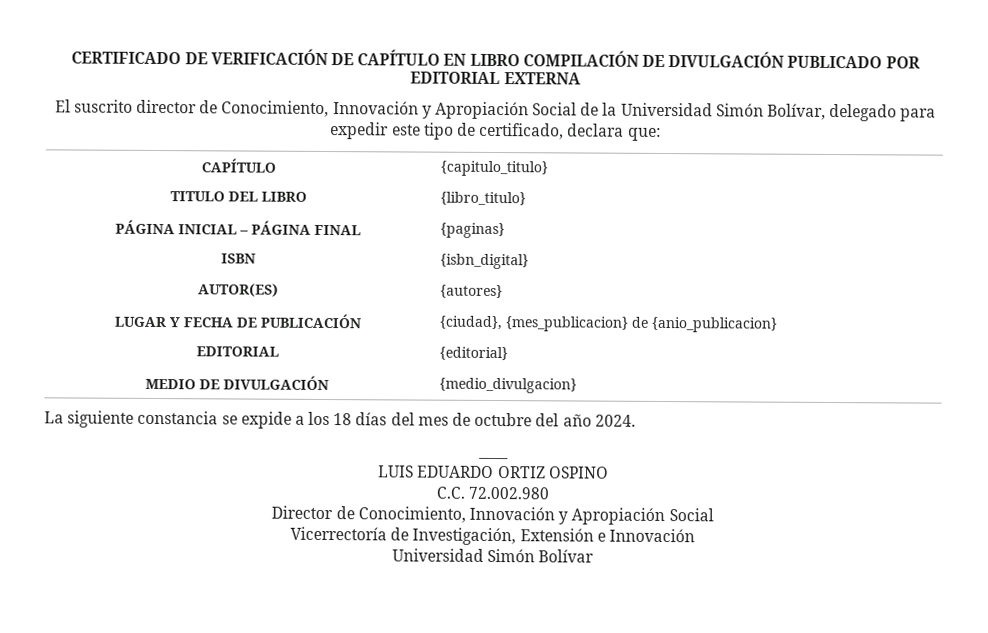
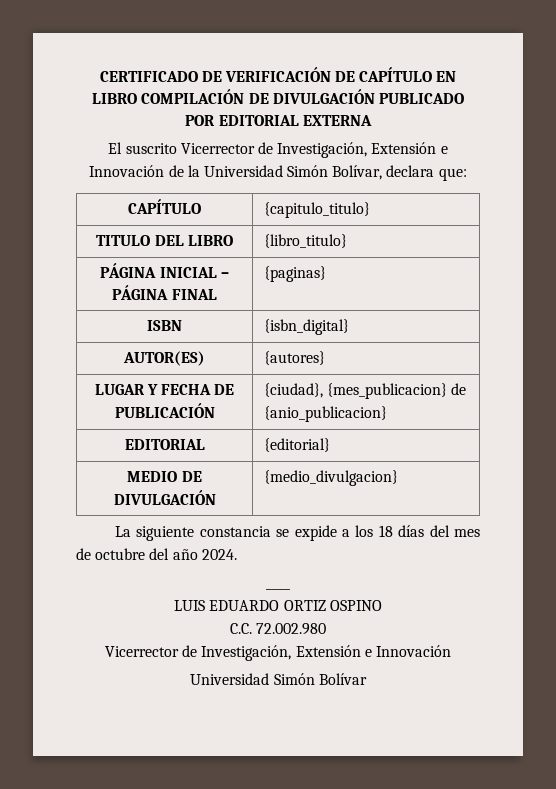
- El suscrito director de Conocimiento, Innovación y Apropiación Social de la Universidad Simón Bolívar, delegado para expedir este tipo de certificado, declara que:
+ El suscrito Vicerrector de Investigación, Extensión e Innovación de la Universidad Simón Bolívar, declara que:
  C.C. 72.002.980
- Director de Conocimiento, Innovación y Apropiación Social
- Vicerrectoría de Investigación, Extensión e Innovación
+ Vicerrector de Investigación, Extensión e Innovación

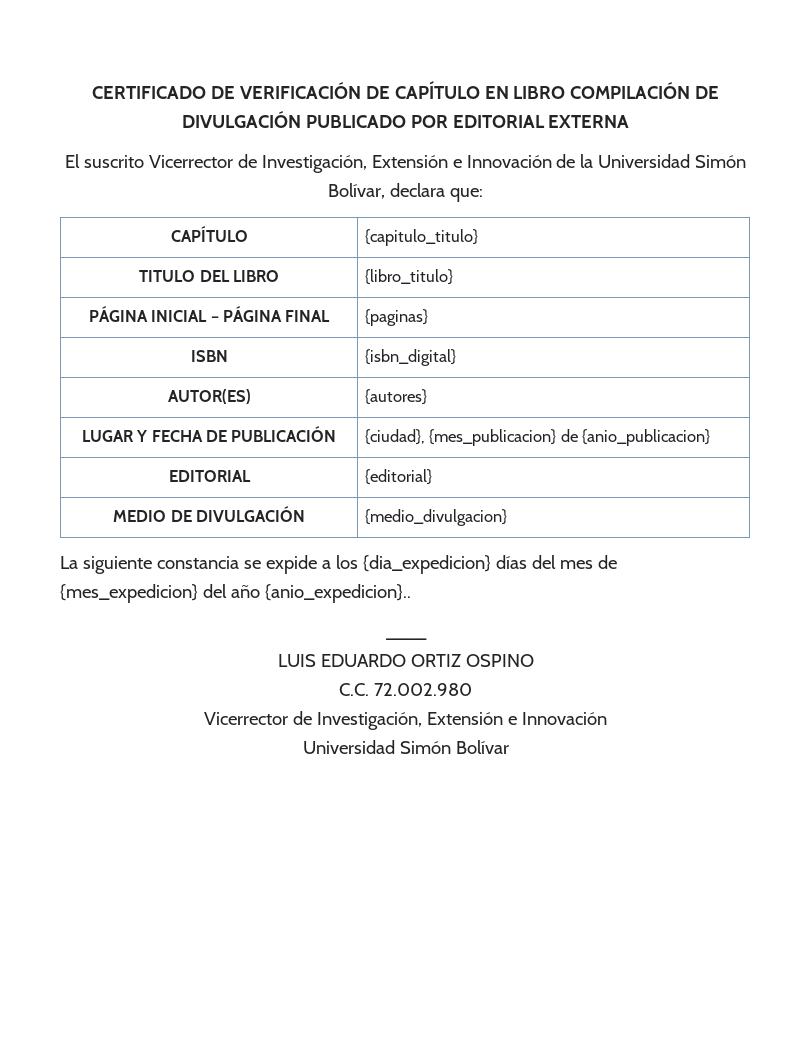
- La siguiente constancia se expide a los 18 días del mes de octubre del año 2024.
+ La siguiente constancia se expide a los {dia_expedicion} días del mes de {mes_expedicion} del año {anio_expedicion}..

